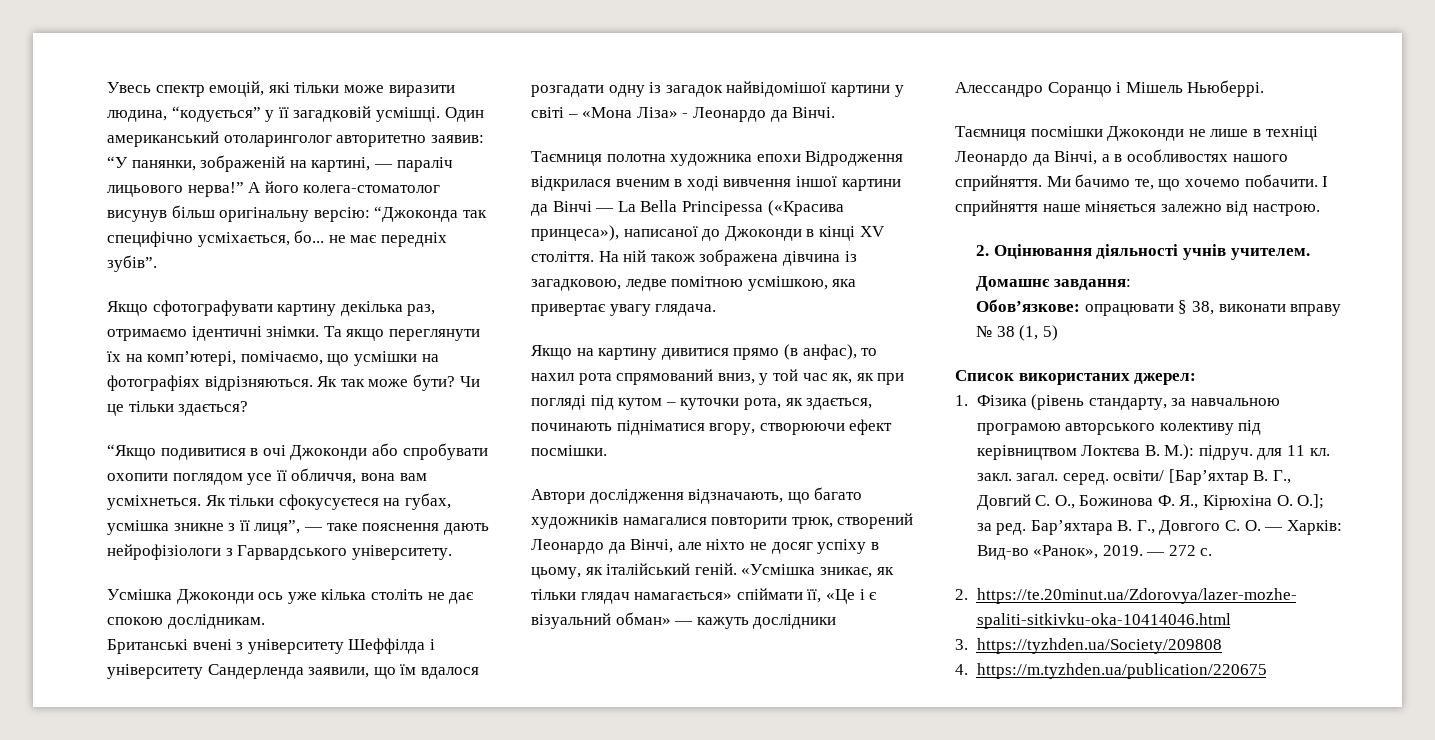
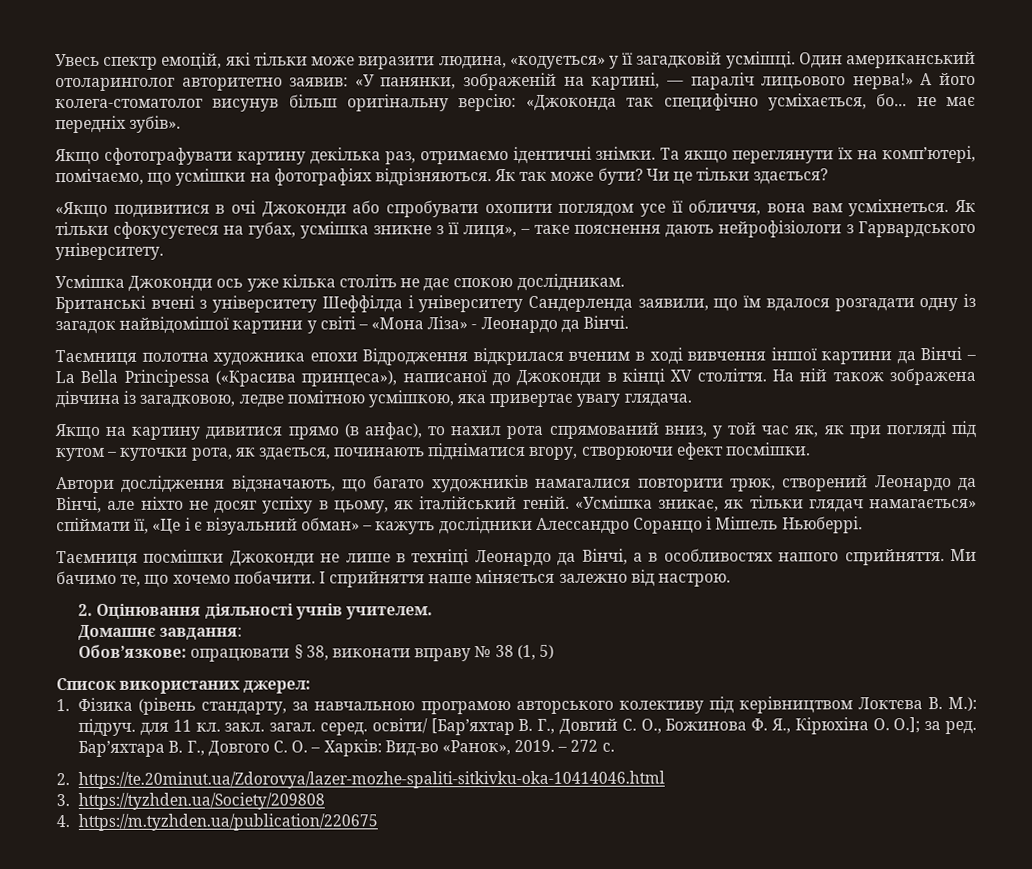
- Увесь спектр емоцій, які тільки може виразити людина, “кодується” у її загадковій усмішці.
+ Увесь спектр емоцій, які тільки може виразити людина, «кодується» у її загадковій усмішці.
- Один американський отоларинголог авторитетно заявив: “У панянки, зображеній на картині, — параліч лицьового нерва!”
+ Один американський отоларинголог авторитетно заявив: «У панянки, зображеній на картині, — параліч лицьового нерва!»
- А його колега-стоматолог висунув більш оригінальну версію: “Джоконда так специфічно усміхається, бо... не має передніх зубів”.
+ А його колега-стоматолог висунув більш оригінальну версію: «Джоконда так специфічно усміхається, бо... не має передніх зубів».
- “Якщо подивитися в очі Джоконди або спробувати охопити поглядом усе її обличчя, вона вам усміхнеться.
+ «Якщо подивитися в очі Джоконди або спробувати охопити поглядом усе її обличчя, вона вам усміхнеться.
- Як тільки сфокусуєтеся на губах, усмішка зникне з її лиця”, — таке пояснення дають нейрофізіологи з Гарвардського університету.
+ Як тільки сфокусуєтеся на губах, усмішка зникне з її лиця», – таке пояснення дають нейрофізіологи з Гарвардського університету.
- Таємниця полотна художника епохи Відродження відкрилася вченим в ході вивчення іншої картини да Вінчі — La Bella Principessa («Красива принцеса»), написаної до Джоконди в кінці XV століття.
+ Таємниця полотна художника епохи Відродження відкрилася вченим в ході вивчення іншої картини да Вінчі – La Bella Principessa («Красива принцеса»), написаної до Джоконди в кінці XV століття.
- «Усмішка зникає, як тільки глядач намагається» спіймати її, «Це і є візуальний обман» — кажуть дослідники Алессандро Соранцо і Мішель Ньюберрі.
+ «Усмішка зникає, як тільки глядач намагається» спіймати її, «Це і є візуальний обман» – кажуть дослідники Алессандро Соранцо і Мішель Ньюберрі.
- Бар’яхтара В. Г., Довгого С. О. — Харків: Вид-во «Ранок», 2019.
+ Бар’яхтара В. Г., Довгого С. О. – Харків: Вид-во «Ранок», 2019.
- — 272 с.
+ – 272 с.

